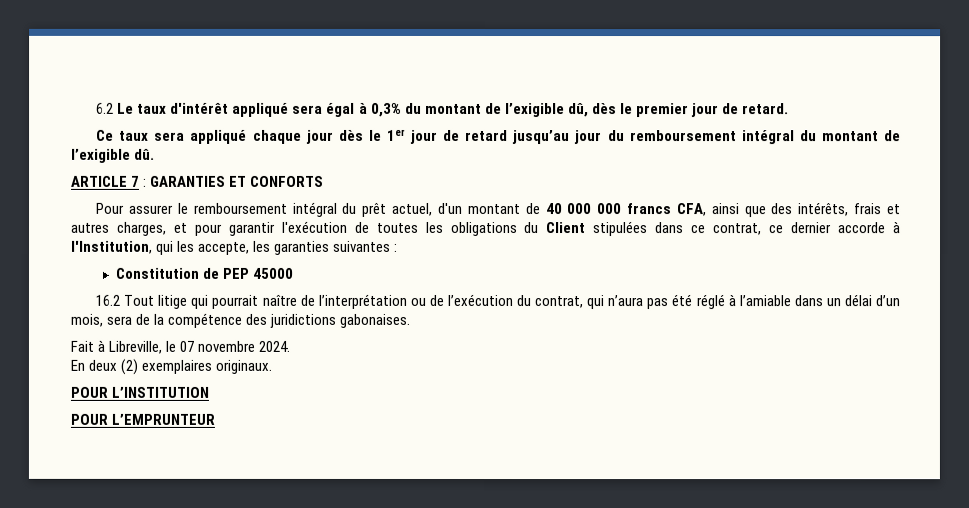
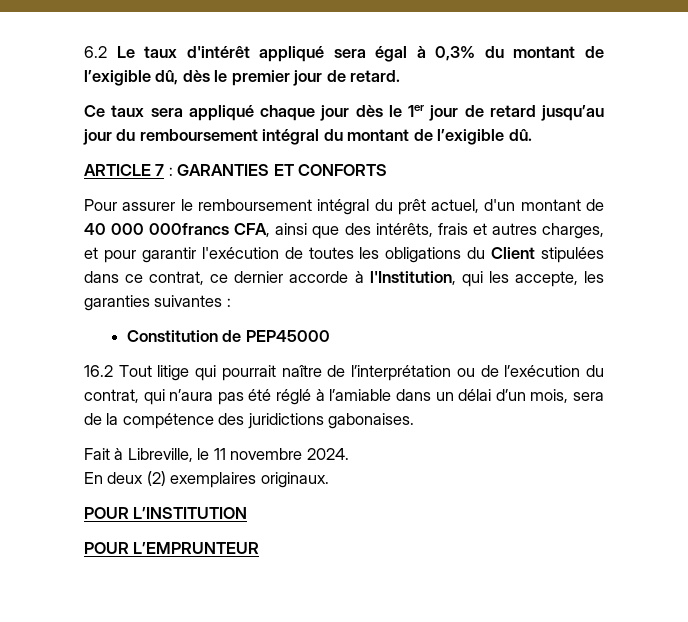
- Pour assurer le remboursement intégral du prêt actuel, d'un montant de 40 000 000 francs CFA, ainsi que des intérêts, frais et autres charges, et pour garantir l'exécution de toutes les obligations du Client stipulées dans ce contrat, ce dernier accorde à l'Institution, qui les accepte, les garanties suivantes :
+ Pour assurer le remboursement intégral du prêt actuel, d'un montant de 40 000 000francs CFA, ainsi que des intérêts, frais et autres charges, et pour garantir l'exécution de toutes les obligations du Client stipulées dans ce contrat, ce dernier accorde à l'Institution, qui les accepte, les garanties suivantes :
- Constitution de PEP 45000
+ Constitution de PEP45000
- Fait à Libreville, le 07 novembre 2024.
+ Fait à Libreville, le 11 novembre 2024.

